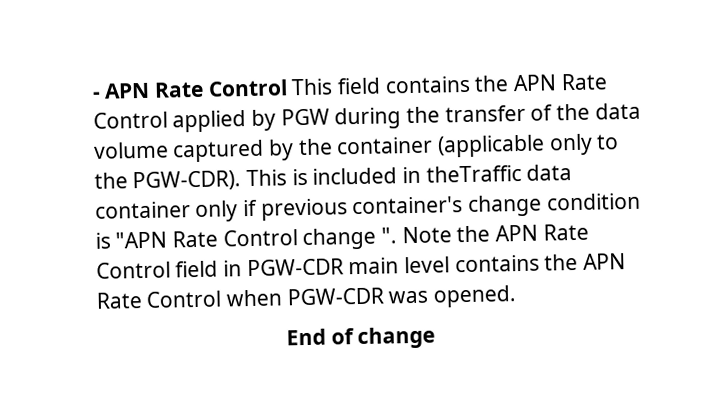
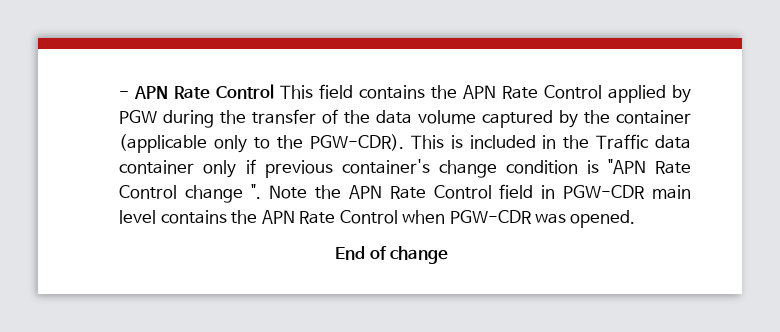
- This is included in theTraffic data container only if previous container's change condition is "APN Rate Control change ".
+ This is included in the Traffic data container only if previous container's change condition is "APN Rate Control change ".

